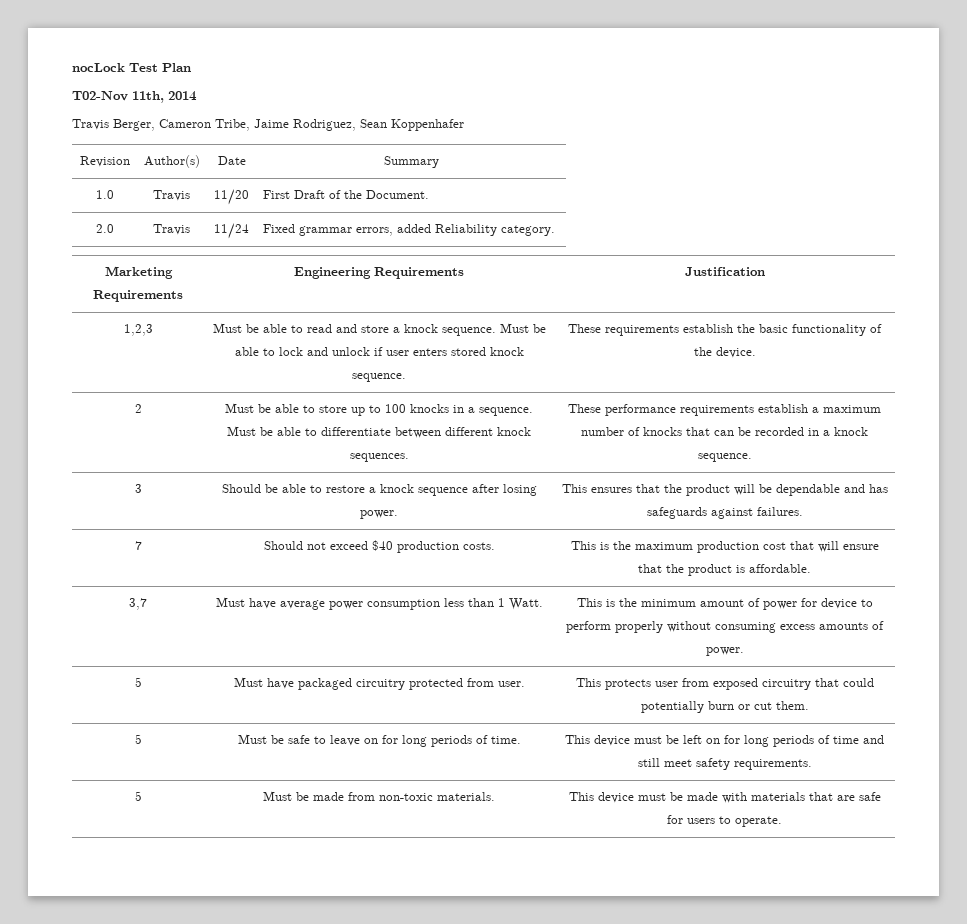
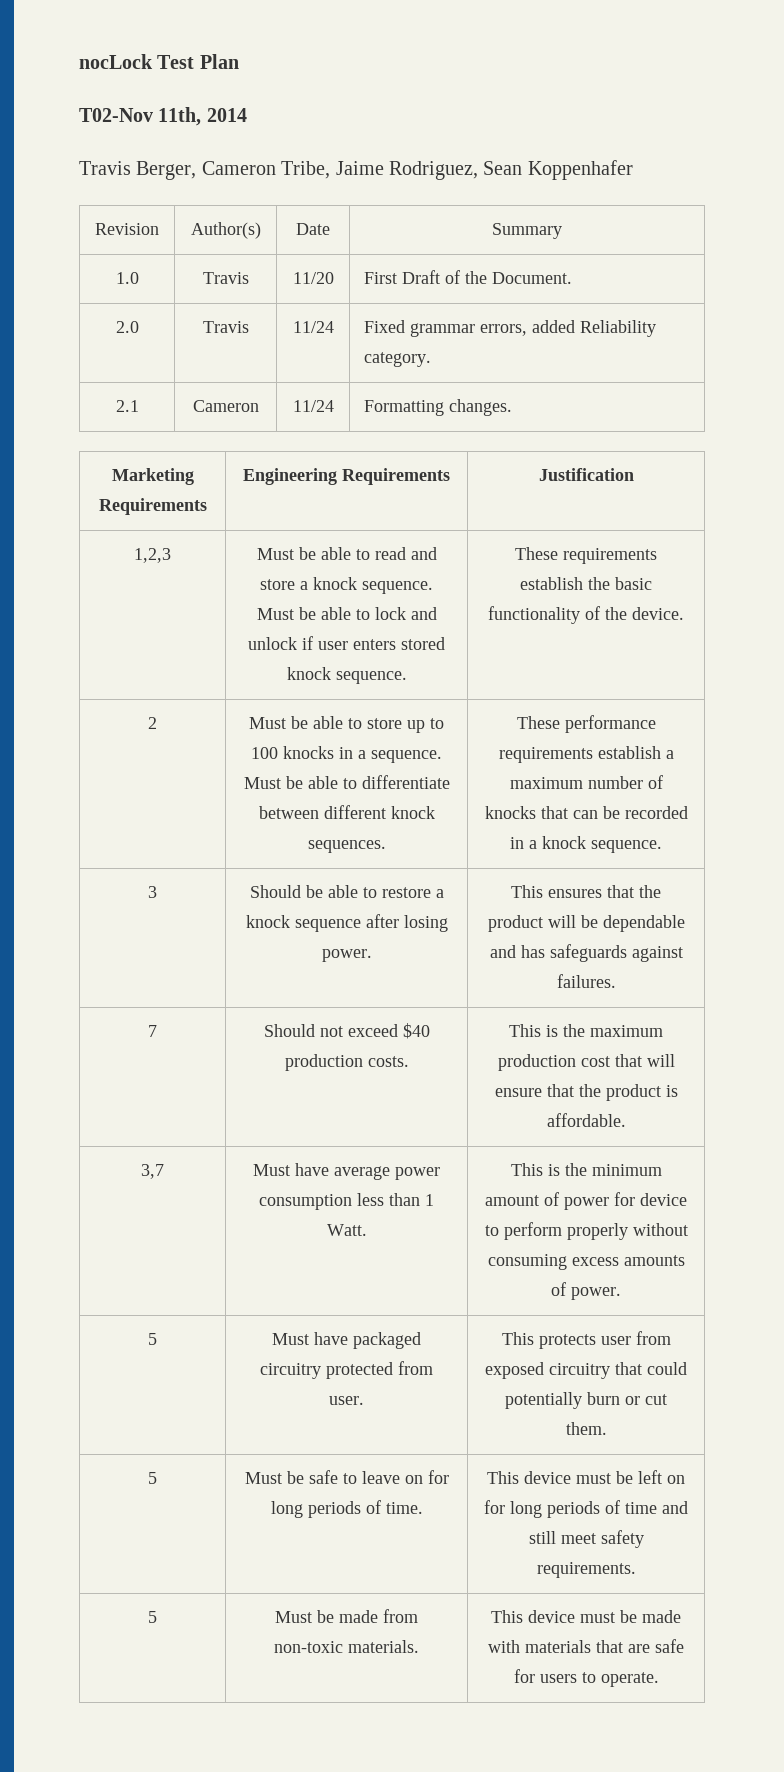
+ 2.1 | Cameron | 11/24 | Formatting changes.

